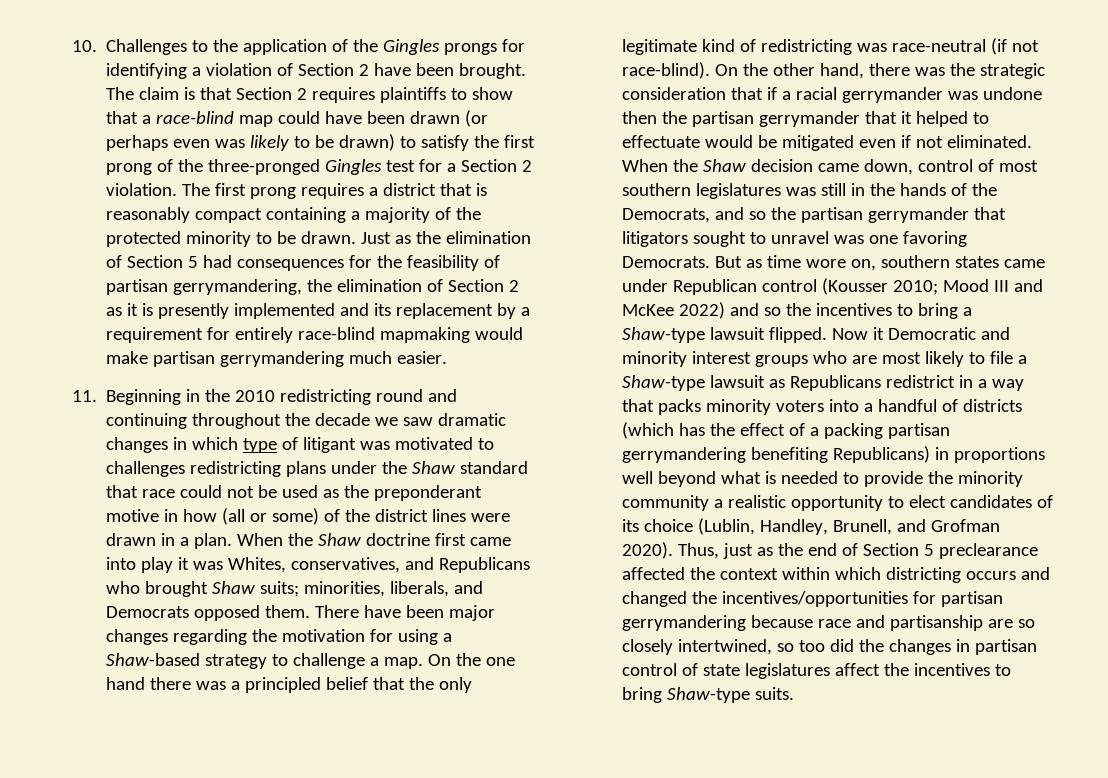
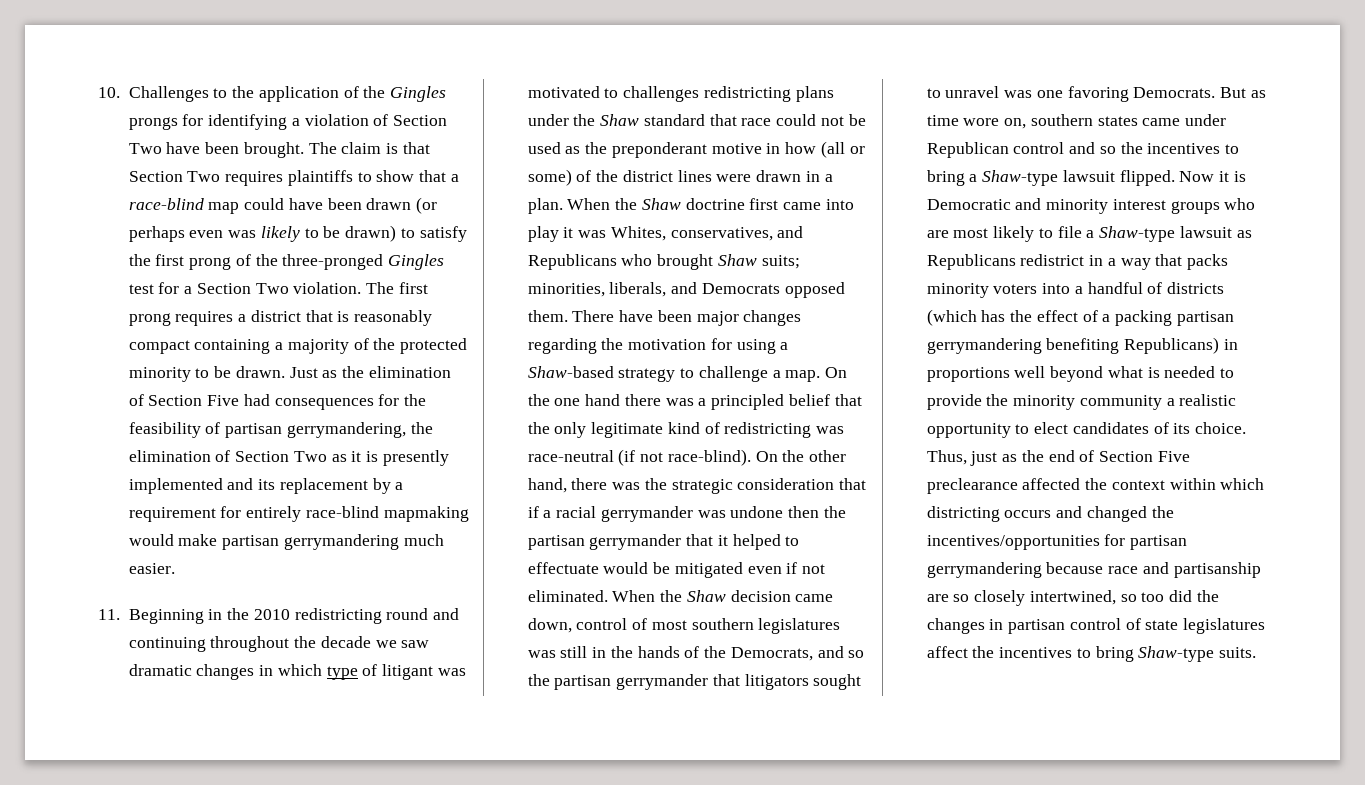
- 10. Challenges to the application of the Gingles prongs for identifying a violation of Section 2 have been brought.
+ 10. Challenges to the application of the Gingles prongs for identifying a violation of Section Two have been brought.
- The claim is that Section 2 requires plaintiffs to show that a race-blind map could have been drawn (or perhaps even was likely to be drawn) to satisfy the first prong of the three-pronged Gingles test for a Section 2 violation.
+ The claim is that Section Two requires plaintiffs to show that a race-blind map could have been drawn (or perhaps even was likely to be drawn) to satisfy the first prong of the three-pronged Gingles test for a Section Two violation.
- Just as the elimination of Section 5 had consequences for the feasibility of partisan gerrymandering, the elimination of Section 2 as it is presently implemented and its replacement by a requirement for entirely race-blind mapmaking would make partisan gerrymandering much easier.
+ Just as the elimination of Section Five had consequences for the feasibility of partisan gerrymandering, the elimination of Section Two as it is presently implemented and its replacement by a requirement for entirely race-blind mapmaking would make partisan gerrymandering much easier.
- But as time wore on, southern states came under Republican control (Kousser 2010; Mood III and McKee 2022) and so the incentives to bring a Shaw-type lawsuit flipped.
+ But as time wore on, southern states came under Republican control and so the incentives to bring a Shaw-type lawsuit flipped.
- Now it Democratic and minority interest groups who are most likely to file a Shaw-type lawsuit as Republicans redistrict in a way that packs minority voters into a handful of districts (which has the effect of a packing partisan gerrymandering benefiting Republicans) in proportions well beyond what is needed to provide the minority community a realistic opportunity to elect candidates of its choice (Lublin, Handley, Brunell, and Grofman 2020).
+ Now it is Democratic and minority interest groups who are most likely to file a Shaw-type lawsuit as Republicans redistrict in a way that packs minority voters into a handful of districts (which has the effect of a packing partisan gerrymandering benefiting Republicans) in proportions well beyond what is needed to provide the minority community a realistic opportunity to elect candidates of its choice.
- Thus, just as the end of Section 5 preclearance affected the context within which districting occurs and changed the incentives/opportunities for partisan gerrymandering because race and partisanship are so closely intertwined, so too did the changes in partisan control of state legislatures affect the incentives to bring Shaw-type suits.
+ Thus, just as the end of Section Five preclearance affected the context within which districting occurs and changed the incentives/opportunities for partisan gerrymandering because race and partisanship are so closely intertwined, so too did the changes in partisan control of state legislatures affect the incentives to bring Shaw-type suits.

